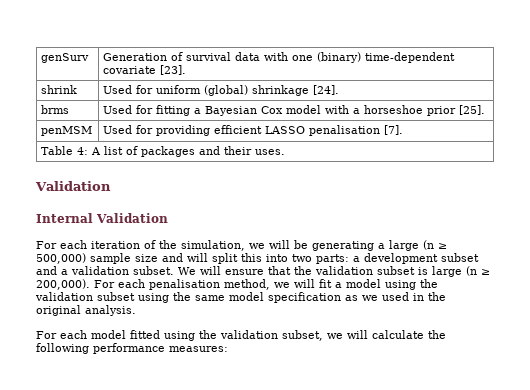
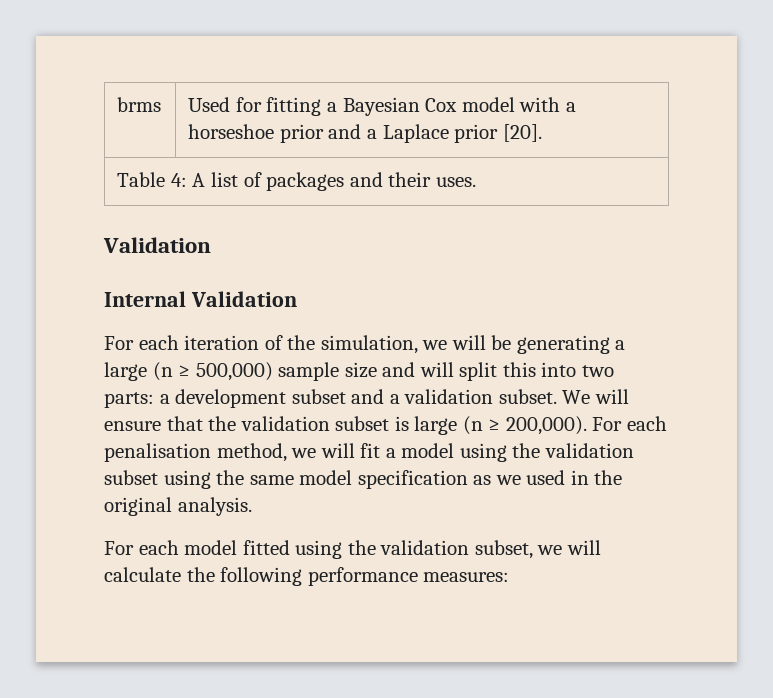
- genSurv | Generation of survival data with one (binary) time-dependent covariate [23].
- shrink | Used for uniform (global) shrinkage [24].
- brms | Used for fitting a Bayesian Cox model with a horseshoe prior [25].
- penMSM | Used for providing efficient LASSO penalisation [7].
+ brms | Used for fitting a Bayesian Cox model with a horseshoe prior and a Laplace prior [20].

